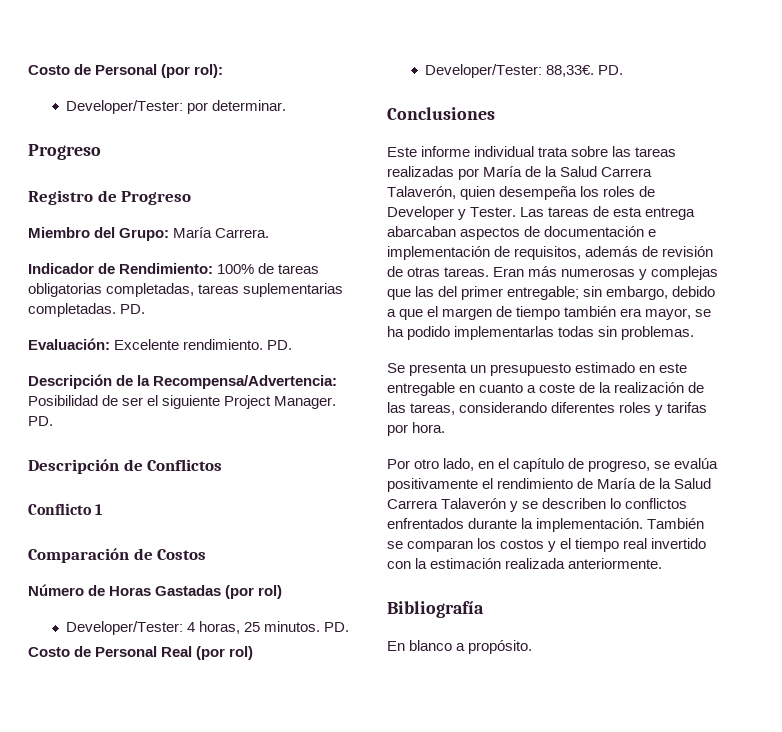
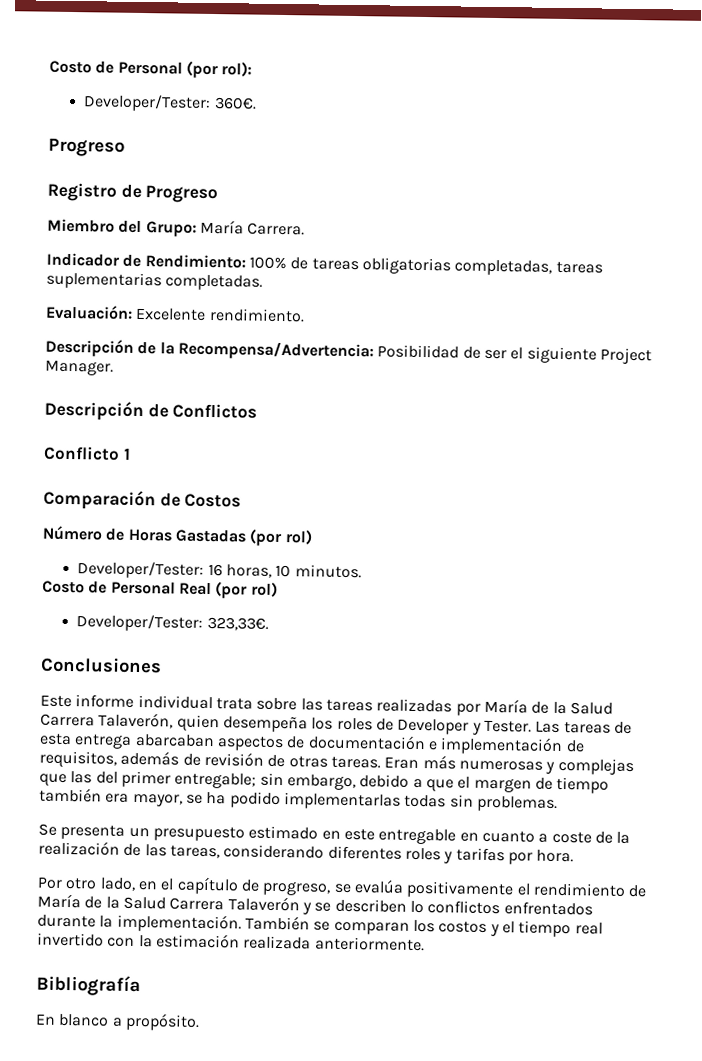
- Developer/Tester: por determinar.
+ Developer/Tester: 360€.
- Indicador de Rendimiento: 100% de tareas obligatorias completadas, tareas suplementarias completadas. PD.
+ Indicador de Rendimiento: 100% de tareas obligatorias completadas, tareas suplementarias completadas.
- Evaluación: Excelente rendimiento. PD.
+ Evaluación: Excelente rendimiento.
- Descripción de la Recompensa/Advertencia: Posibilidad de ser el siguiente Project Manager. PD.
+ Descripción de la Recompensa/Advertencia: Posibilidad de ser el siguiente Project Manager.
- Developer/Tester: 4 horas, 25 minutos. PD.
+ Developer/Tester: 16 horas, 10 minutos.
- Developer/Tester: 88,33€. PD.
+ Developer/Tester: 323,33€.

